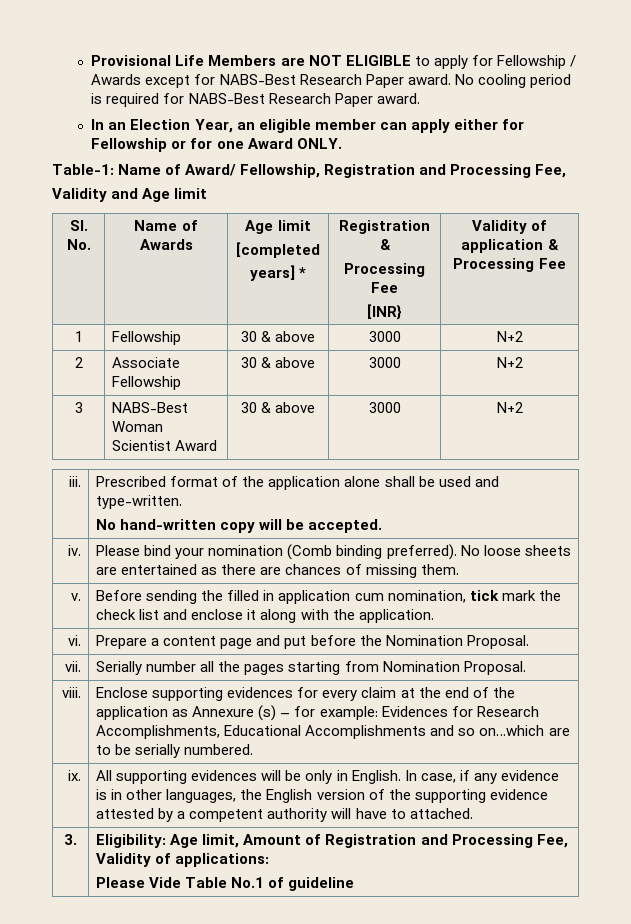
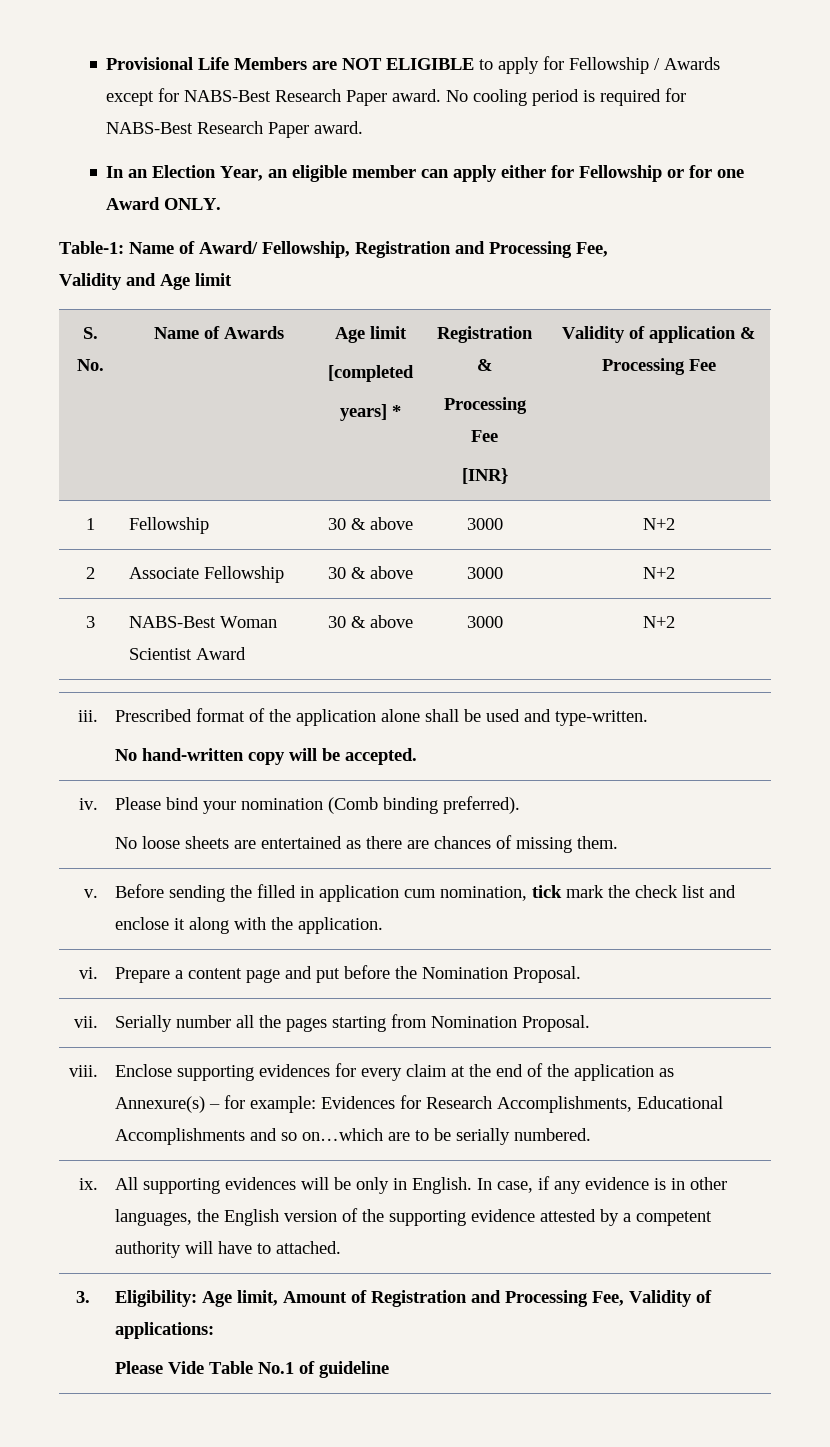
- Sl. No. | Name of Awards | Age limit
+ S. No. | Name of Awards | Age limit
- iv. | Please bind your nomination (Comb binding preferred). No loose sheets are entertained as there are chances of missing them.
+ iv. | Please bind your nomination (Comb binding preferred).
+ No loose sheets are entertained as there are chances of missing them.
- viii. | Enclose supporting evidences for every claim at the end of the application as Annexure (s) – for example: Evidences for Research Accomplishments, Educational Accomplishments and so on…which are to be serially numbered.
+ viii. | Enclose supporting evidences for every claim at the end of the application as Annexure(s) – for example: Evidences for Research Accomplishments, Educational Accomplishments and so on…which are to be serially numbered.

